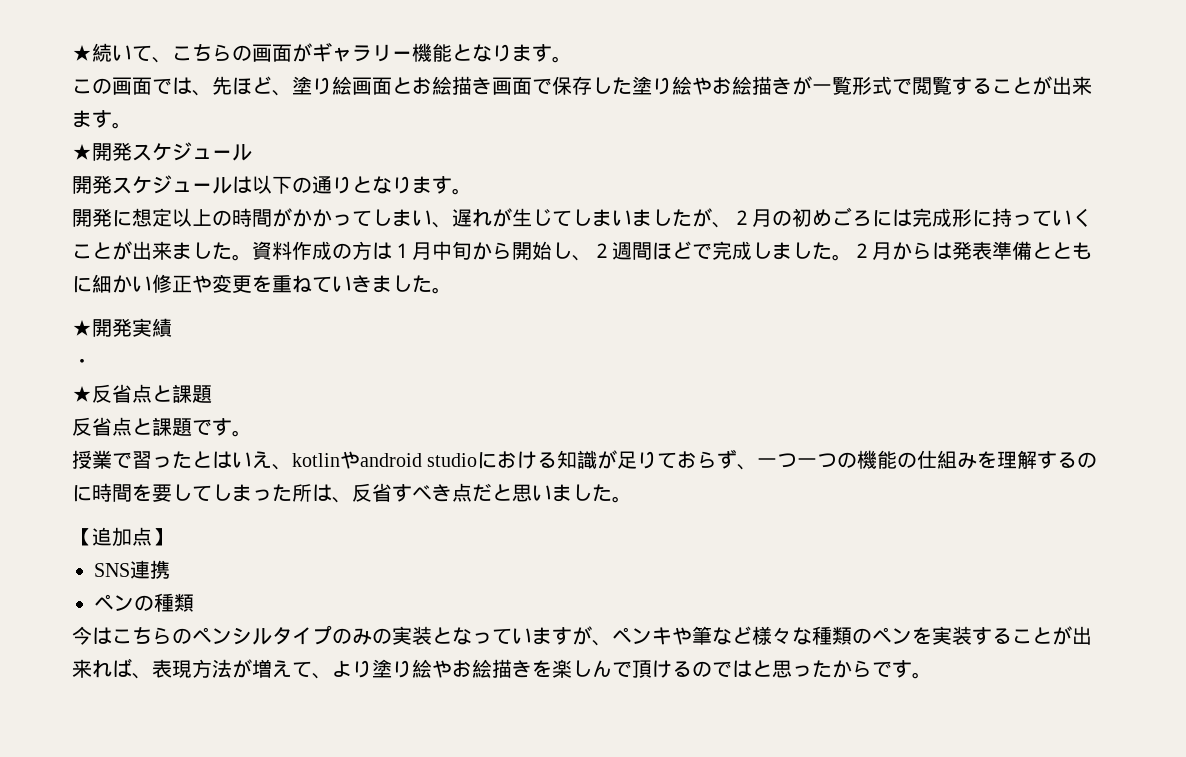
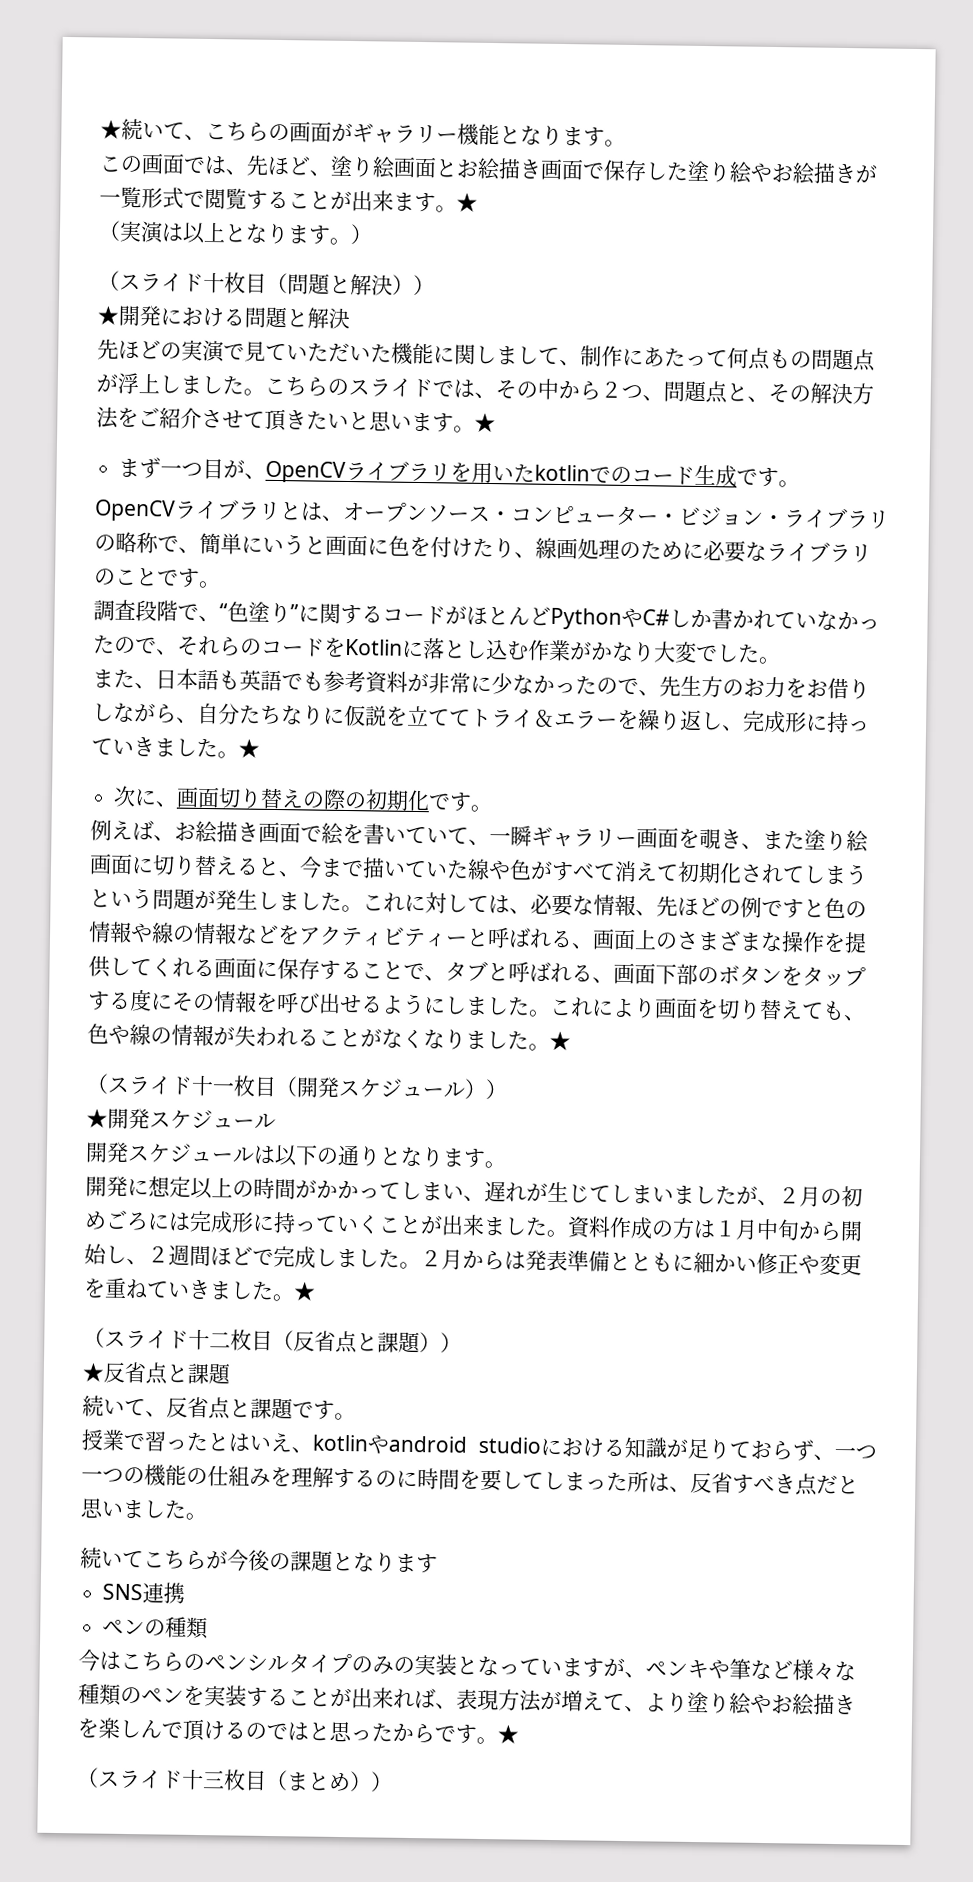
- この画面では、先ほど、塗り絵画面とお絵描き画面で保存した塗り絵やお絵描きが一覧形式で閲覧することが出来ます。
+ この画面では、先ほど、塗り絵画面とお絵描き画面で保存した塗り絵やお絵描きが一覧形式で閲覧することが出来ます。★
+ （実演は以上となります。）
+ （スライド十枚目（問題と解決））
+ ★開発における問題と解決
+ 先ほどの実演で見ていただいた機能に関しまして、制作にあたって何点もの問題点が浮上しました。こちらのスライドでは、その中から２つ、問題点と、その解決方法をご紹介させて頂きたいと思います。★
+ まず一つ目が、OpenCVライブラリを用いたkotlinでのコード生成です。
+ OpenCVライブラリとは、オープンソース・コンピューター・ビジョン・ライブラリの略称で、簡単にいうと画面に色を付けたり、線画処理のために必要なライブラリのことです。
+ 調査段階で、“色塗り”に関するコードがほとんどPythonやC#しか書かれていなかったので、それらのコードをKotlinに落とし込む作業がかなり大変でした。
+ また、日本語も英語でも参考資料が非常に少なかったので、先生方のお力をお借りしながら、自分たちなりに仮説を立ててトライ＆エラーを繰り返し、完成形に持っていきました。★
+ 次に、画面切り替えの際の初期化です。
+ 例えば、お絵描き画面で絵を書いていて、一瞬ギャラリー画面を覗き、また塗り絵画面に切り替えると、今まで描いていた線や色がすべて消えて初期化されてしまうという問題が発生しました。これに対しては、必要な情報、先ほどの例ですと色の情報や線の情報などをアクティビティーと呼ばれる、画面上のさまざまな操作を提供してくれる画面に保存することで、タブと呼ばれる、画面下部のボタンをタップする度にその情報を呼び出せるようにしました。これにより画面を切り替えても、色や線の情報が失われることがなくなりました。★
+ （スライド十一枚目（開発スケジュール））
- ２月からは発表準備とともに細かい修正や変更を重ねていきました。
- ★開発実績
- ・
+ ２月からは発表準備とともに細かい修正や変更を重ねていきました。★
+ （スライド十二枚目（反省点と課題））
- 反省点と課題です。
+ 続いて、反省点と課題です。
- 【追加点】
+ 続いてこちらが今後の課題となります
- 今はこちらのペンシルタイプのみの実装となっていますが、ペンキや筆など様々な種類のペンを実装することが出来れば、表現方法が増えて、より塗り絵やお絵描きを楽しんで頂けるのではと思ったからです。
+ 今はこちらのペンシルタイプのみの実装となっていますが、ペンキや筆など様々な種類のペンを実装することが出来れば、表現方法が増えて、より塗り絵やお絵描きを楽しんで頂けるのではと思ったからです。★
+ （スライド十三枚目（まとめ））

